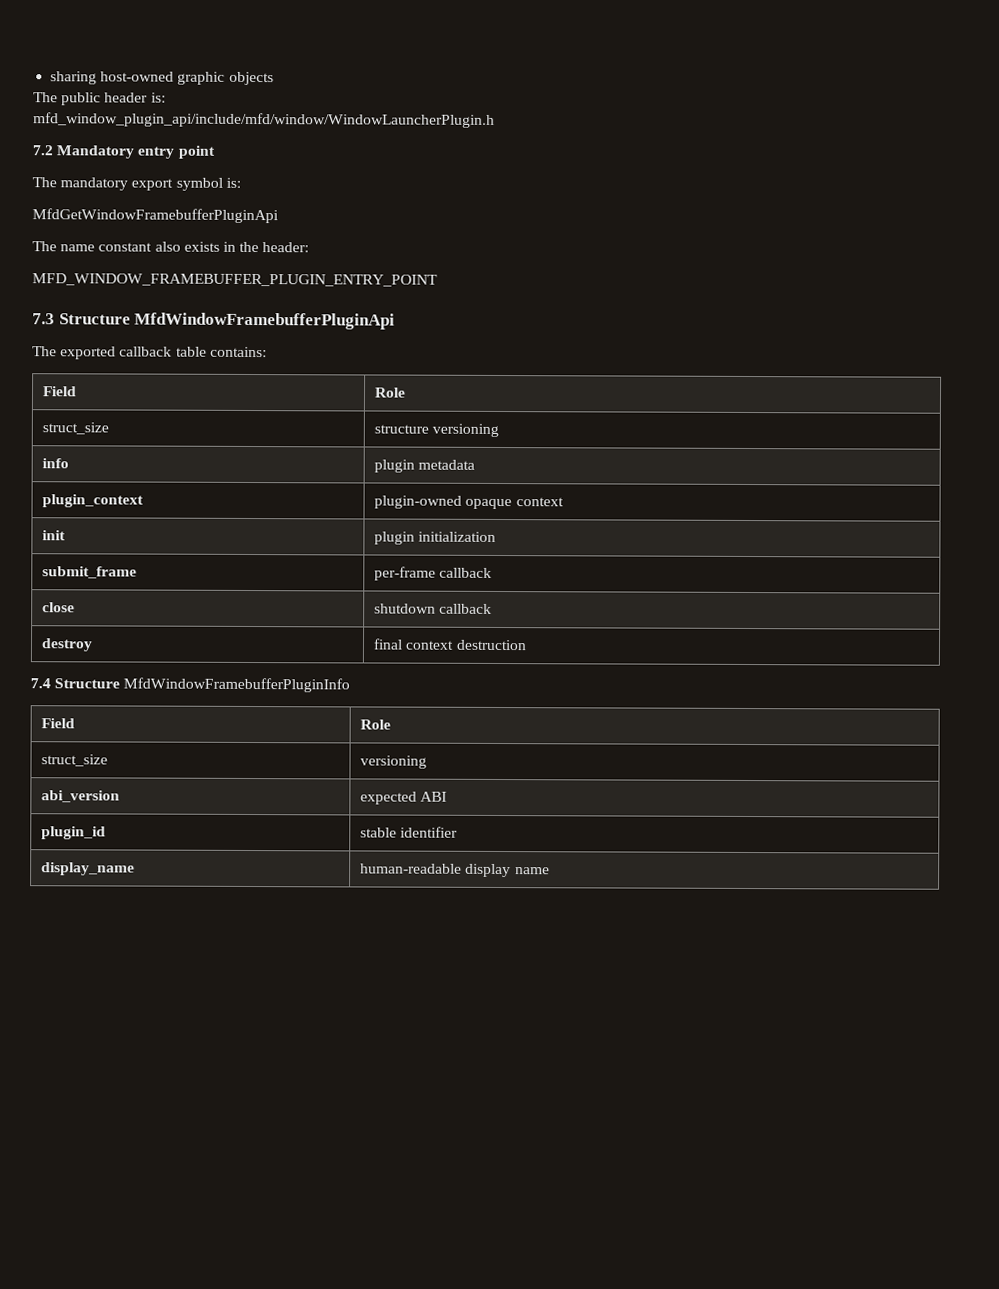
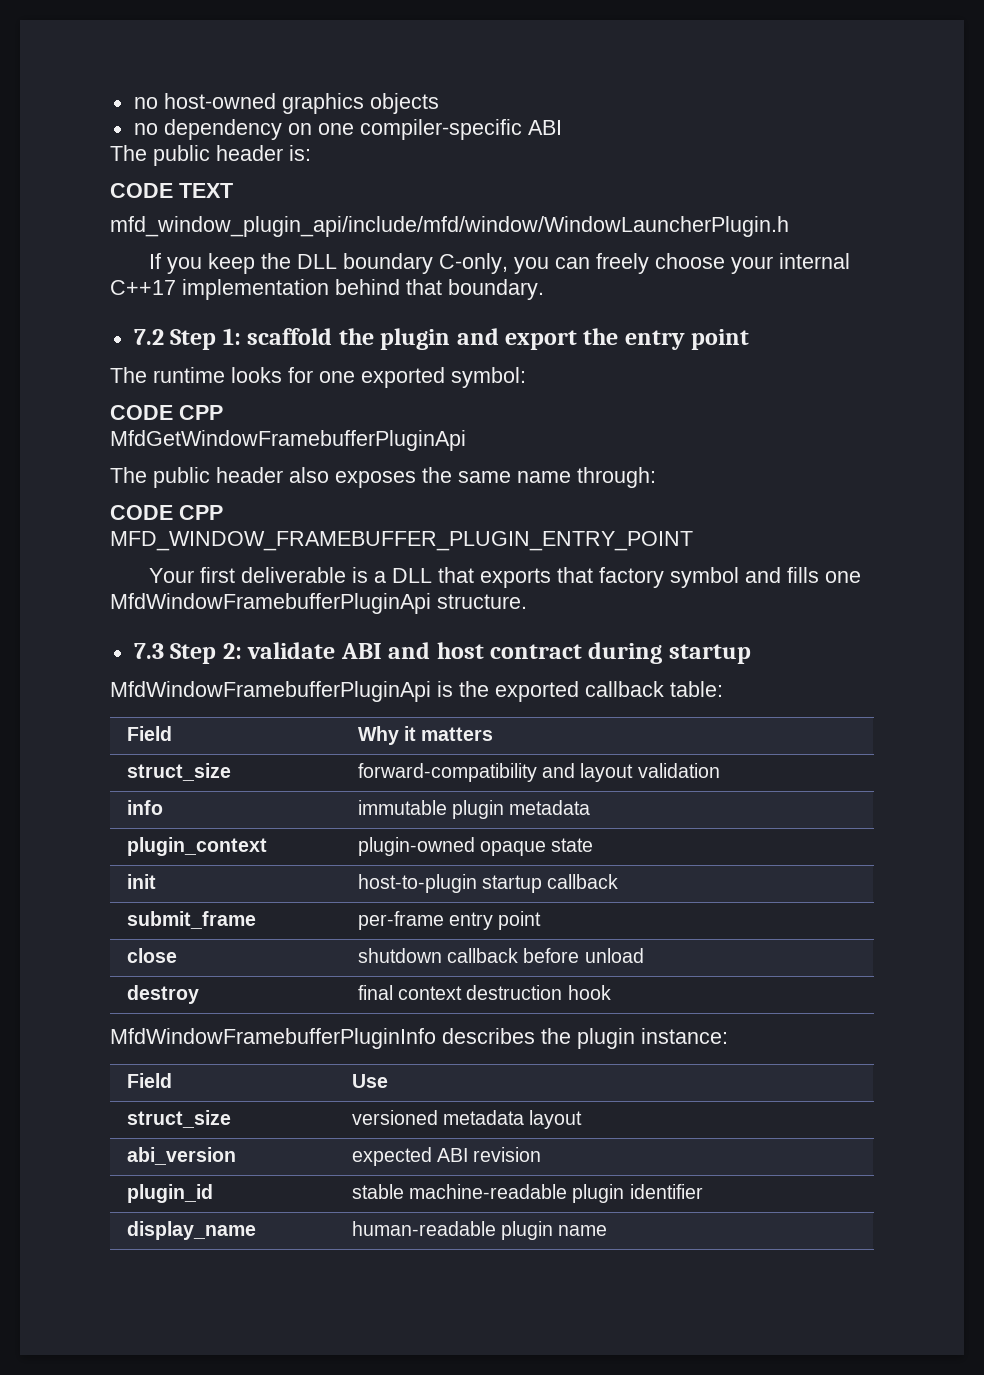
- sharing host-owned graphic objects
+ no host-owned graphics objects
+ no dependency on one compiler-specific ABI
+ CODE TEXT
- 7.2 Mandatory entry point
- The mandatory export symbol is:
+ If you keep the DLL boundary C-only, you can freely choose your internal C++17 implementation behind that boundary.
+ 7.2 Step 1: scaffold the plugin and export the entry point
+ The runtime looks for one exported symbol:
+ CODE CPP
  MfdGetWindowFramebufferPluginApi
- The name constant also exists in the header:
+ The public header also exposes the same name through:
+ CODE CPP
  MFD_WINDOW_FRAMEBUFFER_PLUGIN_ENTRY_POINT
- 7.3 Structure MfdWindowFramebufferPluginApi
- The exported callback table contains:
- Field | Role
- struct_size | structure versioning
+ Your first deliverable is a DLL that exports that factory symbol and fills one MfdWindowFramebufferPluginApi structure.
+ 7.3 Step 2: validate ABI and host contract during startup
+ MfdWindowFramebufferPluginApi is the exported callback table:
+ Field | Why it matters
+ struct_size | forward-compatibility and layout validation
- info | plugin metadata
+ info | immutable plugin metadata
- plugin_context | plugin-owned opaque context
+ plugin_context | plugin-owned opaque state
- init | plugin initialization
+ init | host-to-plugin startup callback
- submit_frame | per-frame callback
+ submit_frame | per-frame entry point
- close | shutdown callback
+ close | shutdown callback before unload
- destroy | final context destruction
- 7.4 Structure MfdWindowFramebufferPluginInfo
- Field | Role
- struct_size | versioning
+ destroy | final context destruction hook
+ MfdWindowFramebufferPluginInfo describes the plugin instance:
+ Field | Use
+ struct_size | versioned metadata layout
- abi_version | expected ABI
+ abi_version | expected ABI revision
- plugin_id | stable identifier
+ plugin_id | stable machine-readable plugin identifier
- display_name | human-readable display name
+ display_name | human-readable plugin name

